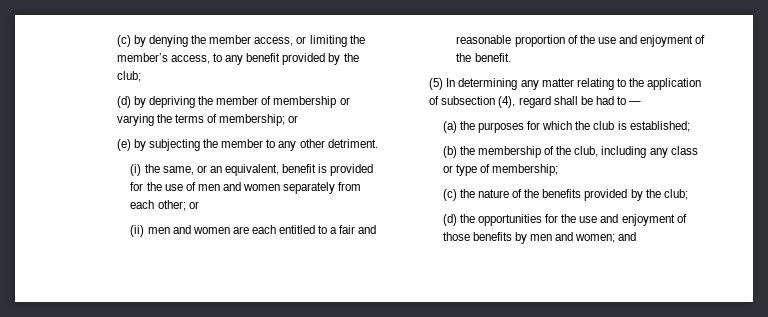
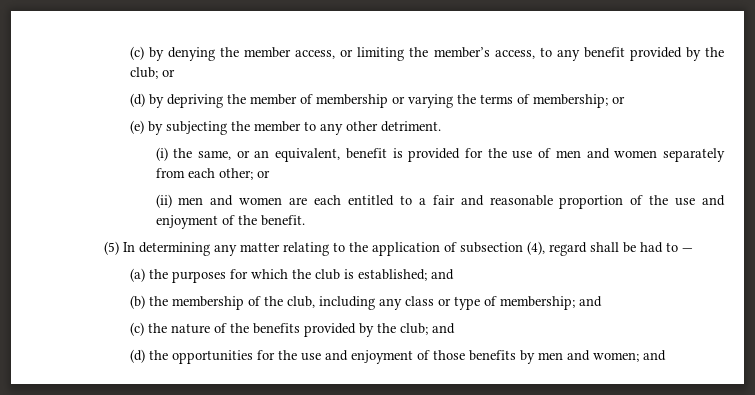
- (c) by denying the member access, or limiting the member’s access, to any benefit provided by the club;
+ (c) by denying the member access, or limiting the member’s access, to any benefit provided by the club; or
- (a) the purposes for which the club is established;
+ (a) the purposes for which the club is established; and
- (b) the membership of the club, including any class or type of membership;
+ (b) the membership of the club, including any class or type of membership; and
- (c) the nature of the benefits provided by the club;
+ (c) the nature of the benefits provided by the club; and

